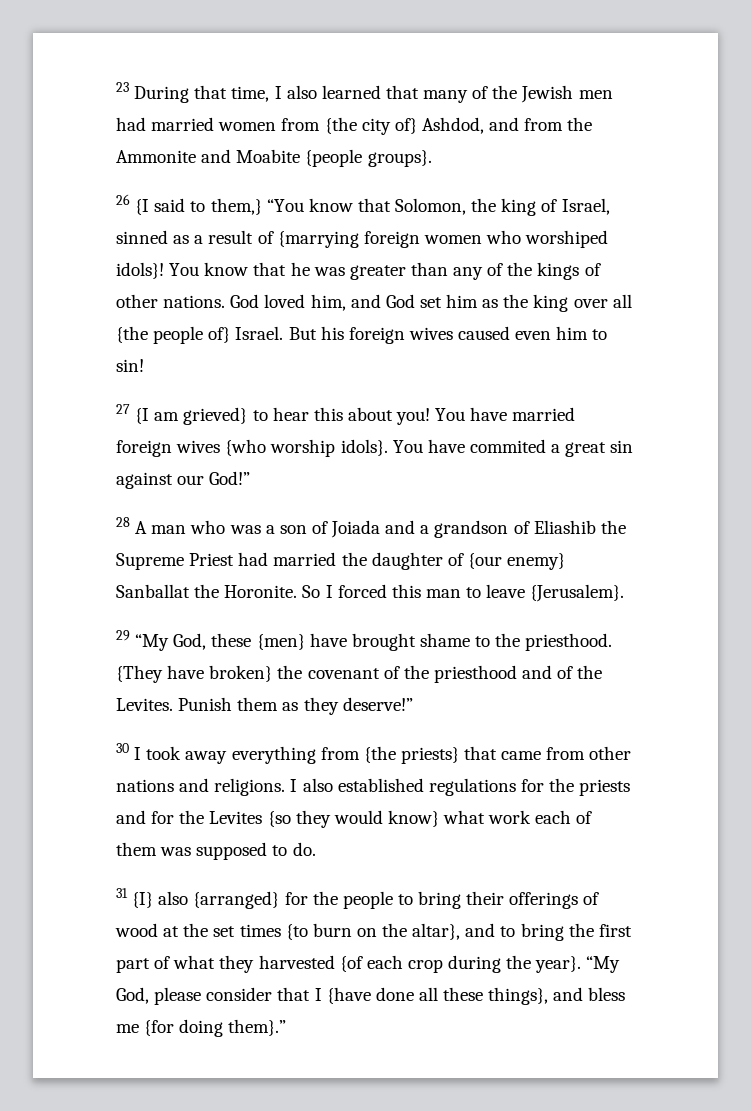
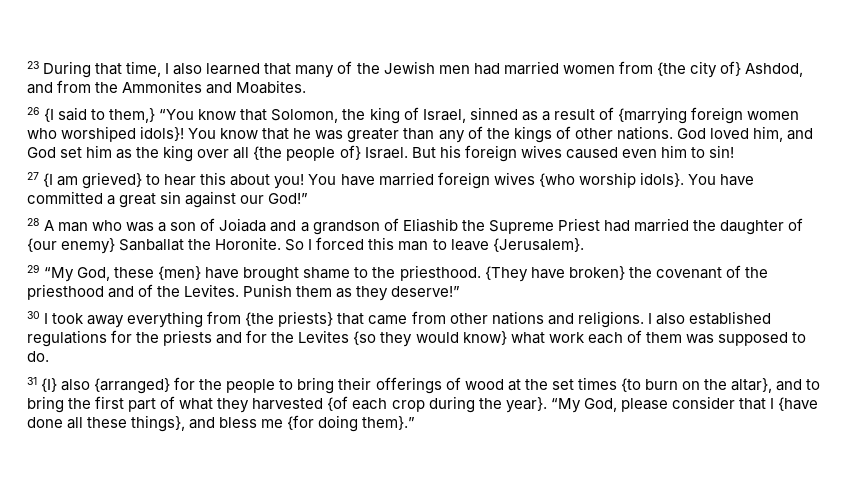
- 23 During that time, I also learned that many of the Jewish men had married women from {the city of} Ashdod, and from the Ammonite and Moabite {people groups}.
+ 23 During that time, I also learned that many of the Jewish men had married women from {the city of} Ashdod, and from the Ammonites and Moabites.
- You have commited a great sin against our God!”
+ You have committed a great sin against our God!”

